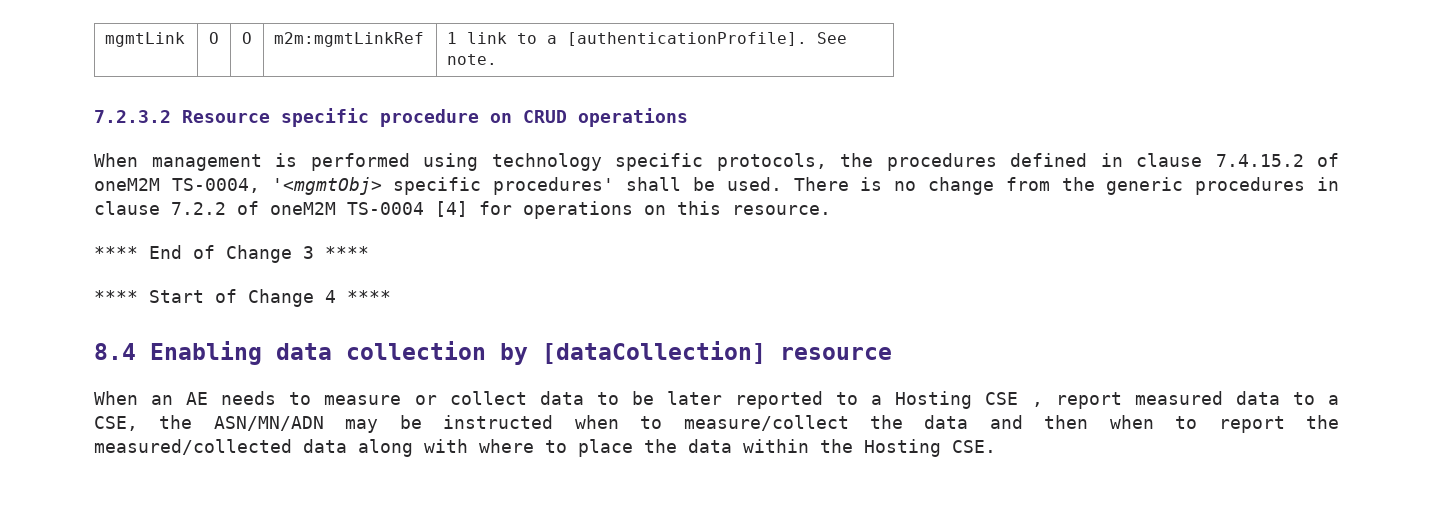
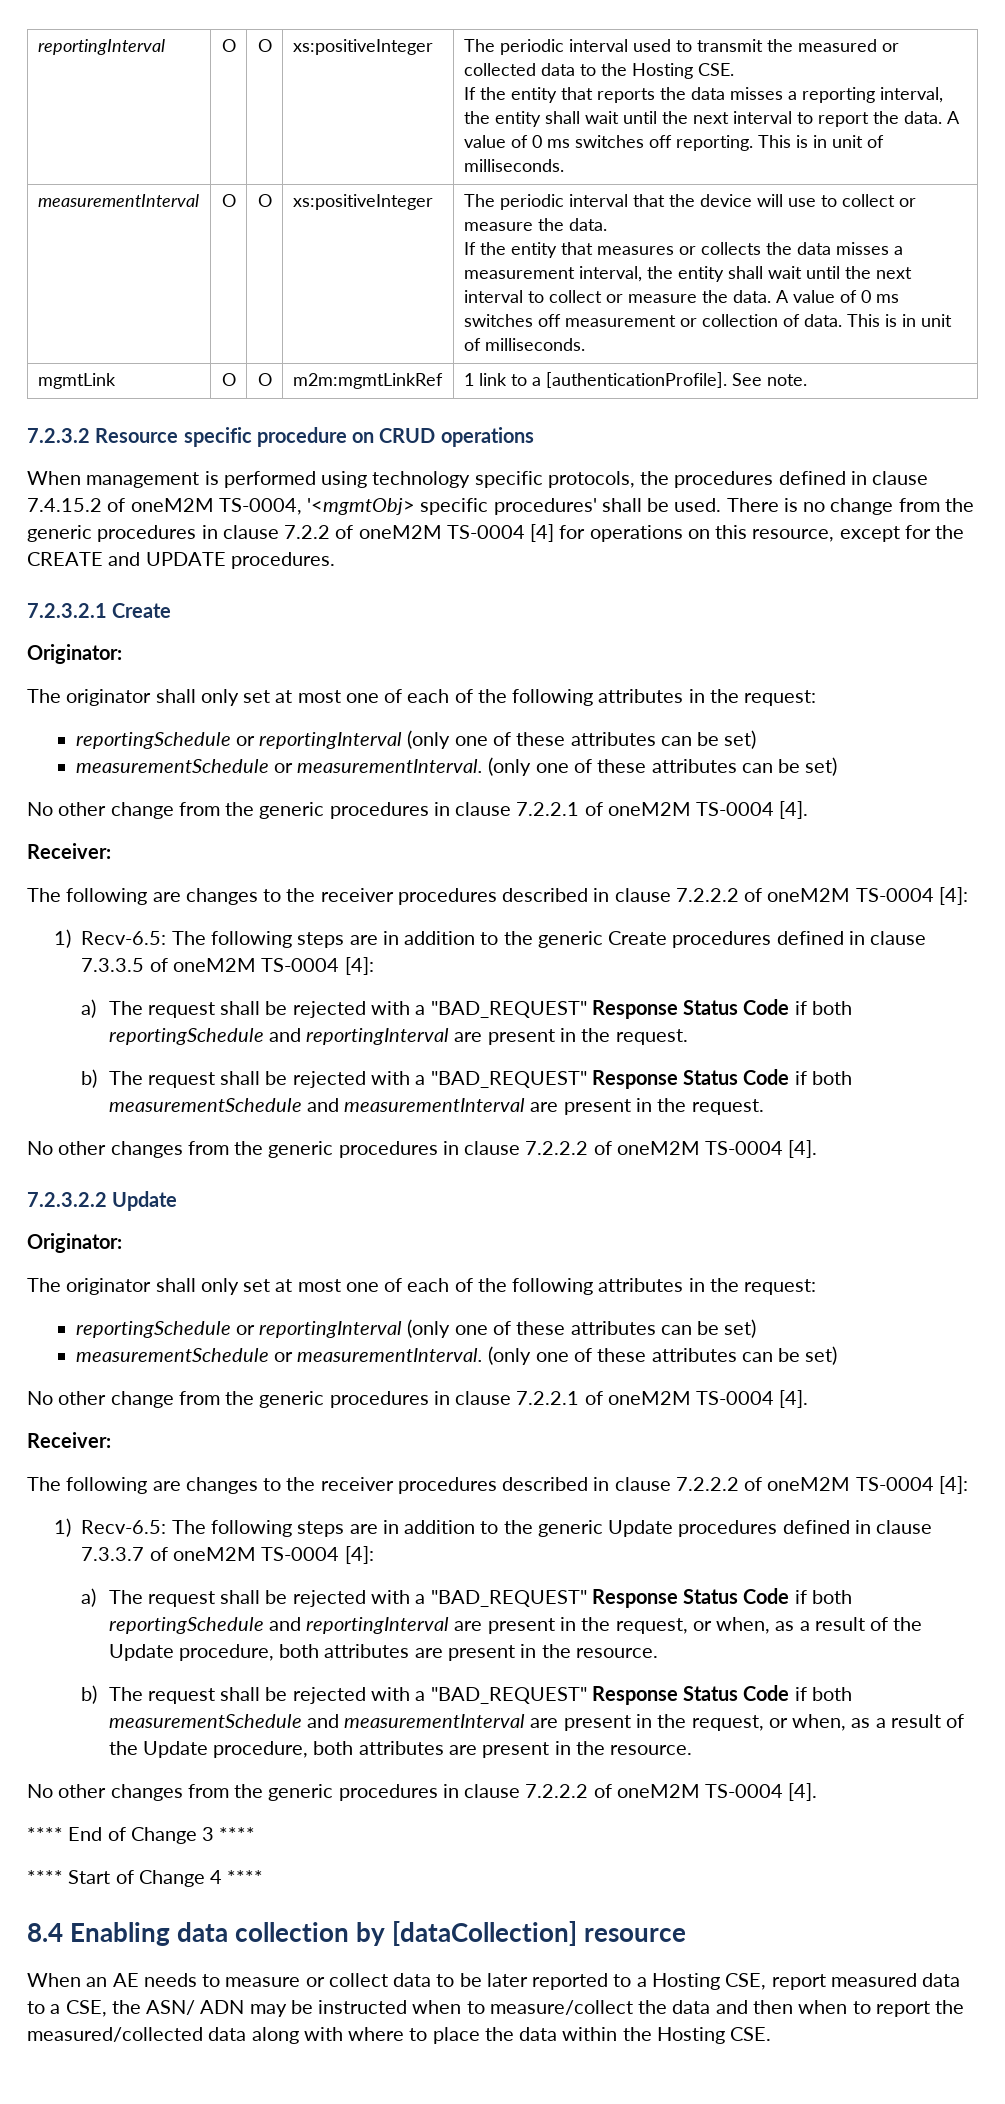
+ reportingInterval | O | O | xs:positiveInteger | The periodic interval used to transmit the measured or collected data to the Hosting CSE.
+ If the entity that reports the data misses a reporting interval, the entity shall wait until the next interval to report the data. A value of 0 ms switches off reporting. This is in unit of milliseconds.
+ measurementInterval | O | O | xs:positiveInteger | The periodic interval that the device will use to collect or measure the data.
+ If the entity that measures or collects the data misses a measurement interval, the entity shall wait until the next interval to collect or measure the data. A value of 0 ms switches off measurement or collection of data. This is in unit of milliseconds.
- There is no change from the generic procedures in clause 7.2.2 of oneM2M TS-0004 [4] for operations on this resource.
+ There is no change from the generic procedures in clause 7.2.2 of oneM2M TS-0004 [4] for operations on this resource, except for the CREATE and UPDATE procedures.
+ 7.2.3.2.1 Create
+ Originator:
+ The originator shall only set at most one of each of the following attributes in the request:
+ reportingSchedule or reportingInterval (only one of these attributes can be set)
+ measurementSchedule or measurementInterval. (only one of these attributes can be set)
+ No other change from the generic procedures in clause 7.2.2.1 of oneM2M TS-0004 [4].
+ Receiver:
+ The following are changes to the receiver procedures described in clause 7.2.2.2 of oneM2M TS-0004 [4]:
+ 1) Recv-6.5: The following steps are in addition to the generic Create procedures defined in clause 7.3.3.5 of oneM2M TS-0004 [4]:
+ a) The request shall be rejected with a "BAD_REQUEST" Response Status Code if both reportingSchedule and reportingInterval are present in the request.
+ b) The request shall be rejected with a "BAD_REQUEST" Response Status Code if both measurementSchedule and measurementInterval are present in the request.
+ No other changes from the generic procedures in clause 7.2.2.2 of oneM2M TS-0004 [4].
+ 7.2.3.2.2 Update
+ Originator:
+ The originator shall only set at most one of each of the following attributes in the request:
+ reportingSchedule or reportingInterval (only one of these attributes can be set)
+ measurementSchedule or measurementInterval. (only one of these attributes can be set)
+ No other change from the generic procedures in clause 7.2.2.1 of oneM2M TS-0004 [4].
+ Receiver:
+ The following are changes to the receiver procedures described in clause 7.2.2.2 of oneM2M TS-0004 [4]:
+ 1) Recv-6.5: The following steps are in addition to the generic Update procedures defined in clause 7.3.3.7 of oneM2M TS-0004 [4]:
+ a) The request shall be rejected with a "BAD_REQUEST" Response Status Code if both reportingSchedule and reportingInterval are present in the request, or when, as a result of the Update procedure, both attributes are present in the resource.
+ b) The request shall be rejected with a "BAD_REQUEST" Response Status Code if both measurementSchedule and measurementInterval are present in the request, or when, as a result of the Update procedure, both attributes are present in the resource.
+ No other changes from the generic procedures in clause 7.2.2.2 of oneM2M TS-0004 [4].
- When an AE needs to measure or collect data to be later reported to a Hosting CSE , report measured data to a CSE, the ASN/MN/ADN may be instructed when to measure/collect the data and then when to report the measured/collected data along with where to place the data within the Hosting CSE.
+ When an AE needs to measure or collect data to be later reported to a Hosting CSE, report measured data to a CSE, the ASN/ ADN may be instructed when to measure/collect the data and then when to report the measured/collected data along with where to place the data within the Hosting CSE.

